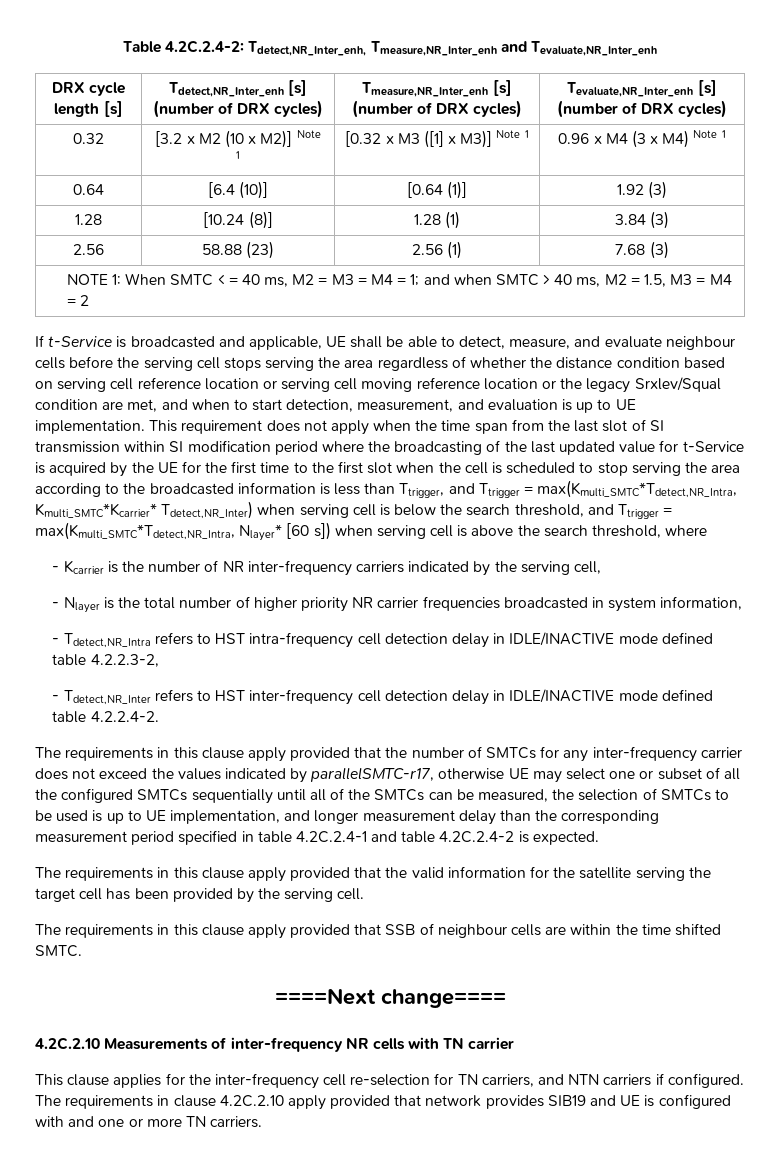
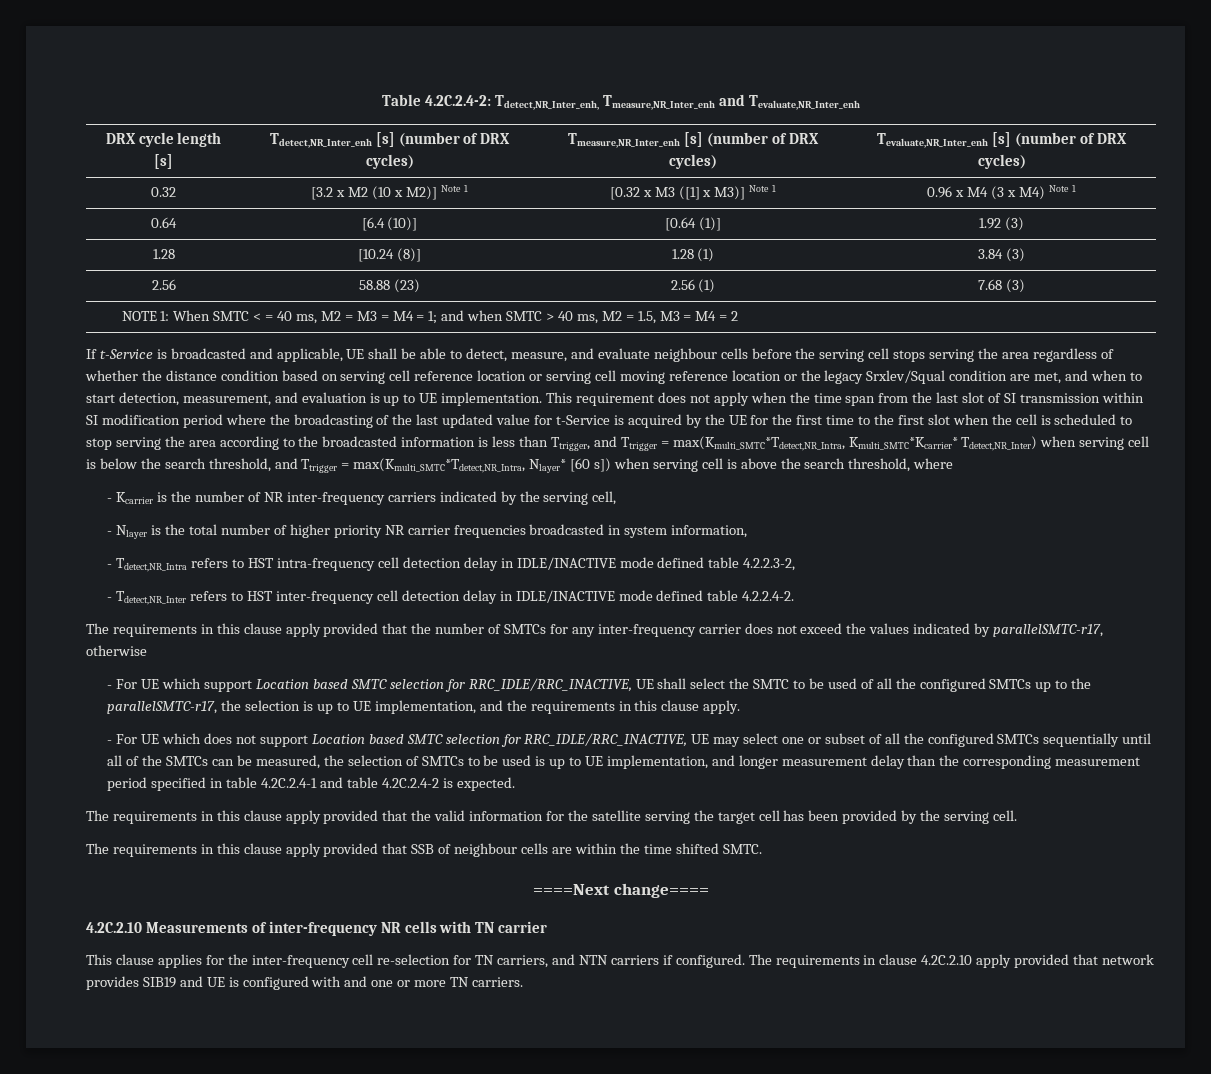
- The requirements in this clause apply provided that the number of SMTCs for any inter-frequency carrier does not exceed the values indicated by parallelSMTC-r17, otherwise UE may select one or subset of all the configured SMTCs sequentially until all of the SMTCs can be measured, the selection of SMTCs to be used is up to UE implementation, and longer measurement delay than the corresponding measurement period specified in table 4.2C.2.4-1 and table 4.2C.2.4-2 is expected.
+ The requirements in this clause apply provided that the number of SMTCs for any inter-frequency carrier does not exceed the values indicated by parallelSMTC-r17, otherwise
+ - For UE which support Location based SMTC selection for RRC_IDLE/RRC_INACTIVE, UE shall select the SMTC to be used of all the configured SMTCs up to the parallelSMTC-r17, the selection is up to UE implementation, and the requirements in this clause apply.
+ - For UE which does not support Location based SMTC selection for RRC_IDLE/RRC_INACTIVE, UE may select one or subset of all the configured SMTCs sequentially until all of the SMTCs can be measured, the selection of SMTCs to be used is up to UE implementation, and longer measurement delay than the corresponding measurement period specified in table 4.2C.2.4-1 and table 4.2C.2.4-2 is expected.

